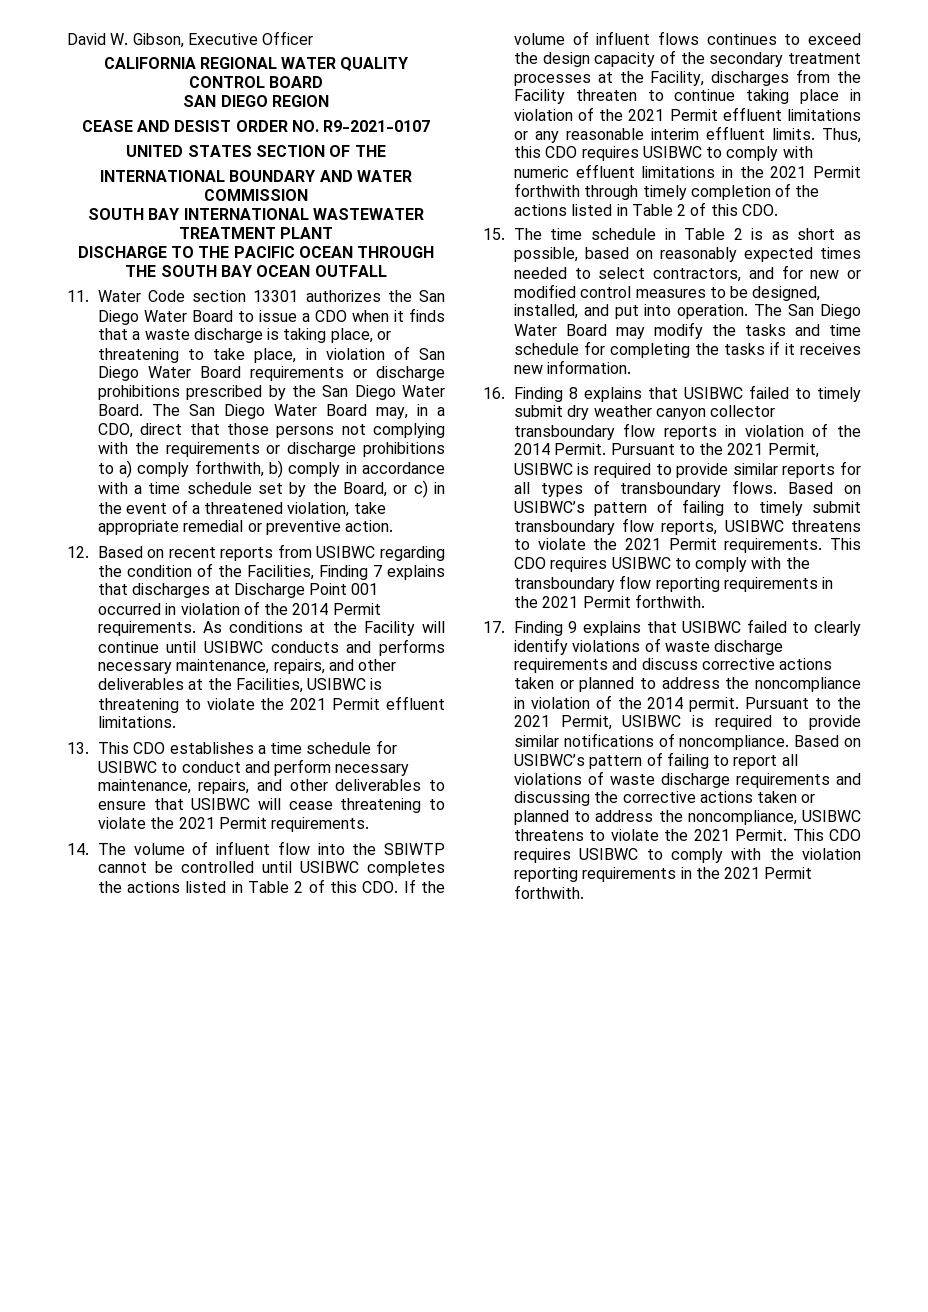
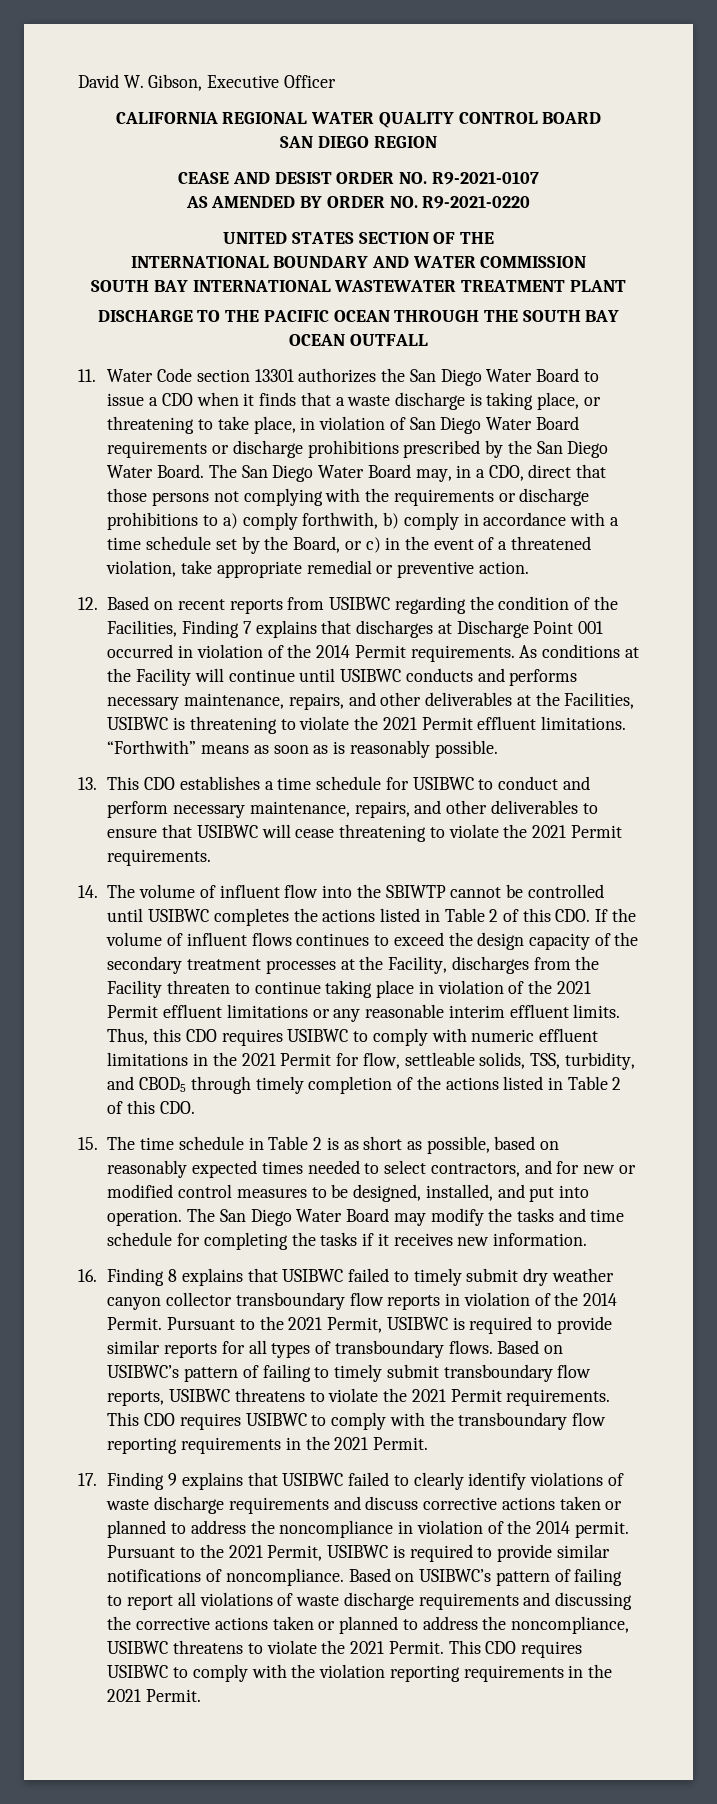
+ AS AMENDED BY ORDER NO. R9-2021-0220
+ “Forthwith” means as soon as is reasonably possible.
- Thus, this CDO requires USIBWC to comply with numeric effluent limitations in the 2021 Permit forthwith through timely completion of the actions listed in Table 2 of this CDO.
+ Thus, this CDO requires USIBWC to comply with numeric effluent limitations in the 2021 Permit for flow, settleable solids, TSS, turbidity, and CBOD5 through timely completion of the actions listed in Table 2 of this CDO.
- This CDO requires USIBWC to comply with the transboundary flow reporting requirements in the 2021 Permit forthwith.
+ This CDO requires USIBWC to comply with the transboundary flow reporting requirements in the 2021 Permit.
- This CDO requires USIBWC to comply with the violation reporting requirements in the 2021 Permit forthwith.
+ This CDO requires USIBWC to comply with the violation reporting requirements in the 2021 Permit.

